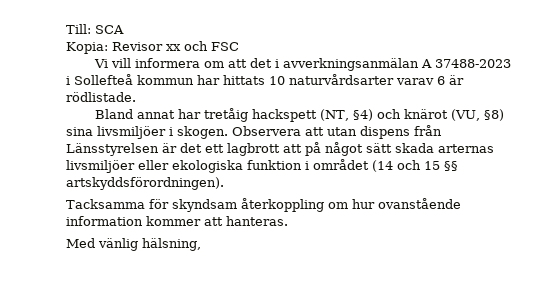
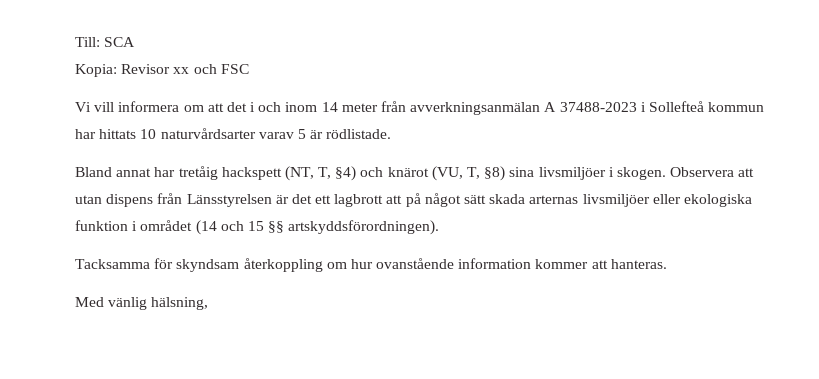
- Vi vill informera om att det i avverkningsanmälan A 37488-2023 i Sollefteå kommun har hittats 10 naturvårdsarter varav 6 är rödlistade.
+ Vi vill informera om att det i och inom 14 meter från avverkningsanmälan A 37488-2023 i Sollefteå kommun har hittats 10 naturvårdsarter varav 5 är rödlistade.
- Bland annat har tretåig hackspett (NT, §4) och knärot (VU, §8) sina livsmiljöer i skogen.
+ Bland annat har tretåig hackspett (NT, T, §4) och knärot (VU, T, §8) sina livsmiljöer i skogen.

